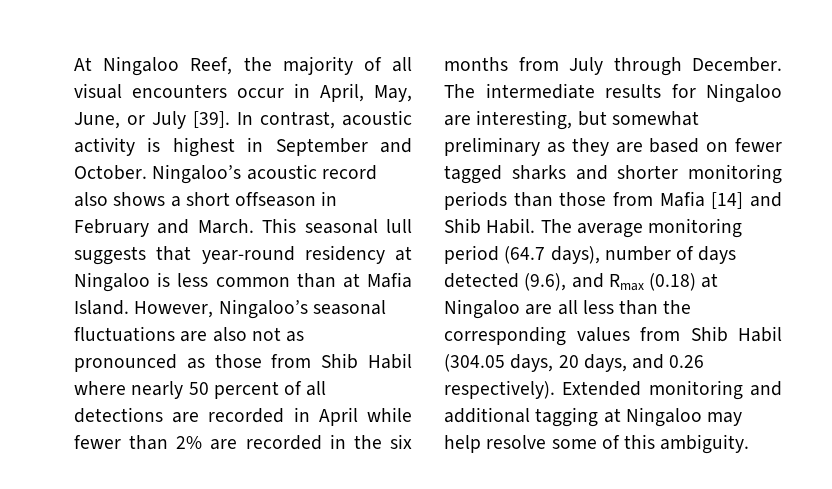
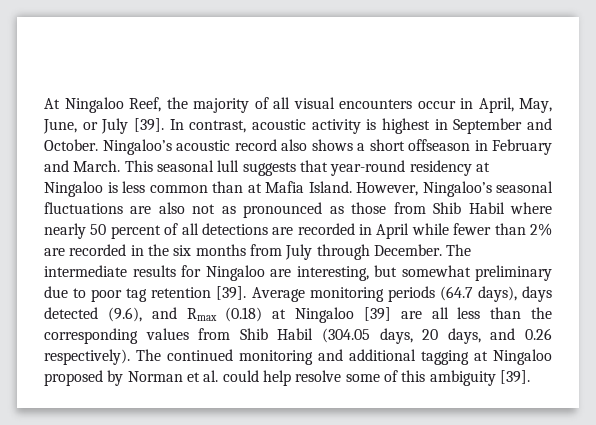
- The intermediate results for Ningaloo are interesting, but somewhat preliminary as they are based on fewer tagged sharks and shorter monitoring periods than those from Mafia [14] and Shib Habil. The average monitoring period (64.7 days), number of days detected (9.6), and Rmax (0.18) at Ningaloo are all less than the corresponding values from Shib Habil (304.05 days, 20 days, and 0.26 respectively).
+ The intermediate results for Ningaloo are interesting, but somewhat preliminary due to poor tag retention [39]. Average monitoring periods (64.7 days), days detected (9.6), and Rmax (0.18) at Ningaloo [39] are all less than the corresponding values from Shib Habil (304.05 days, 20 days, and 0.26 respectively).
- Extended monitoring and additional tagging at Ningaloo may help resolve some of this ambiguity.
+ The continued monitoring and additional tagging at Ningaloo proposed by Norman et al. could help resolve some of this ambiguity [39].

